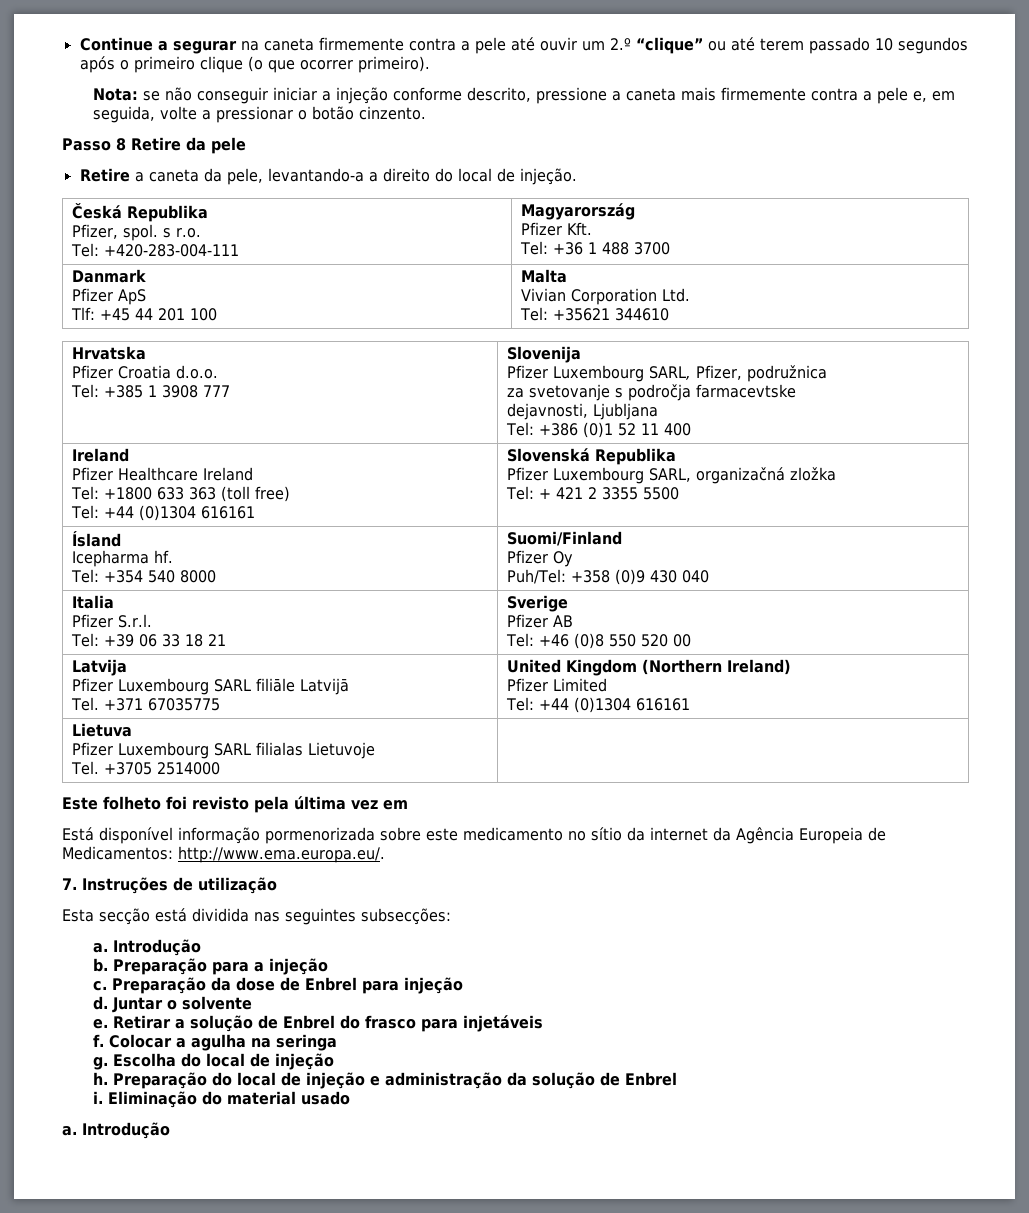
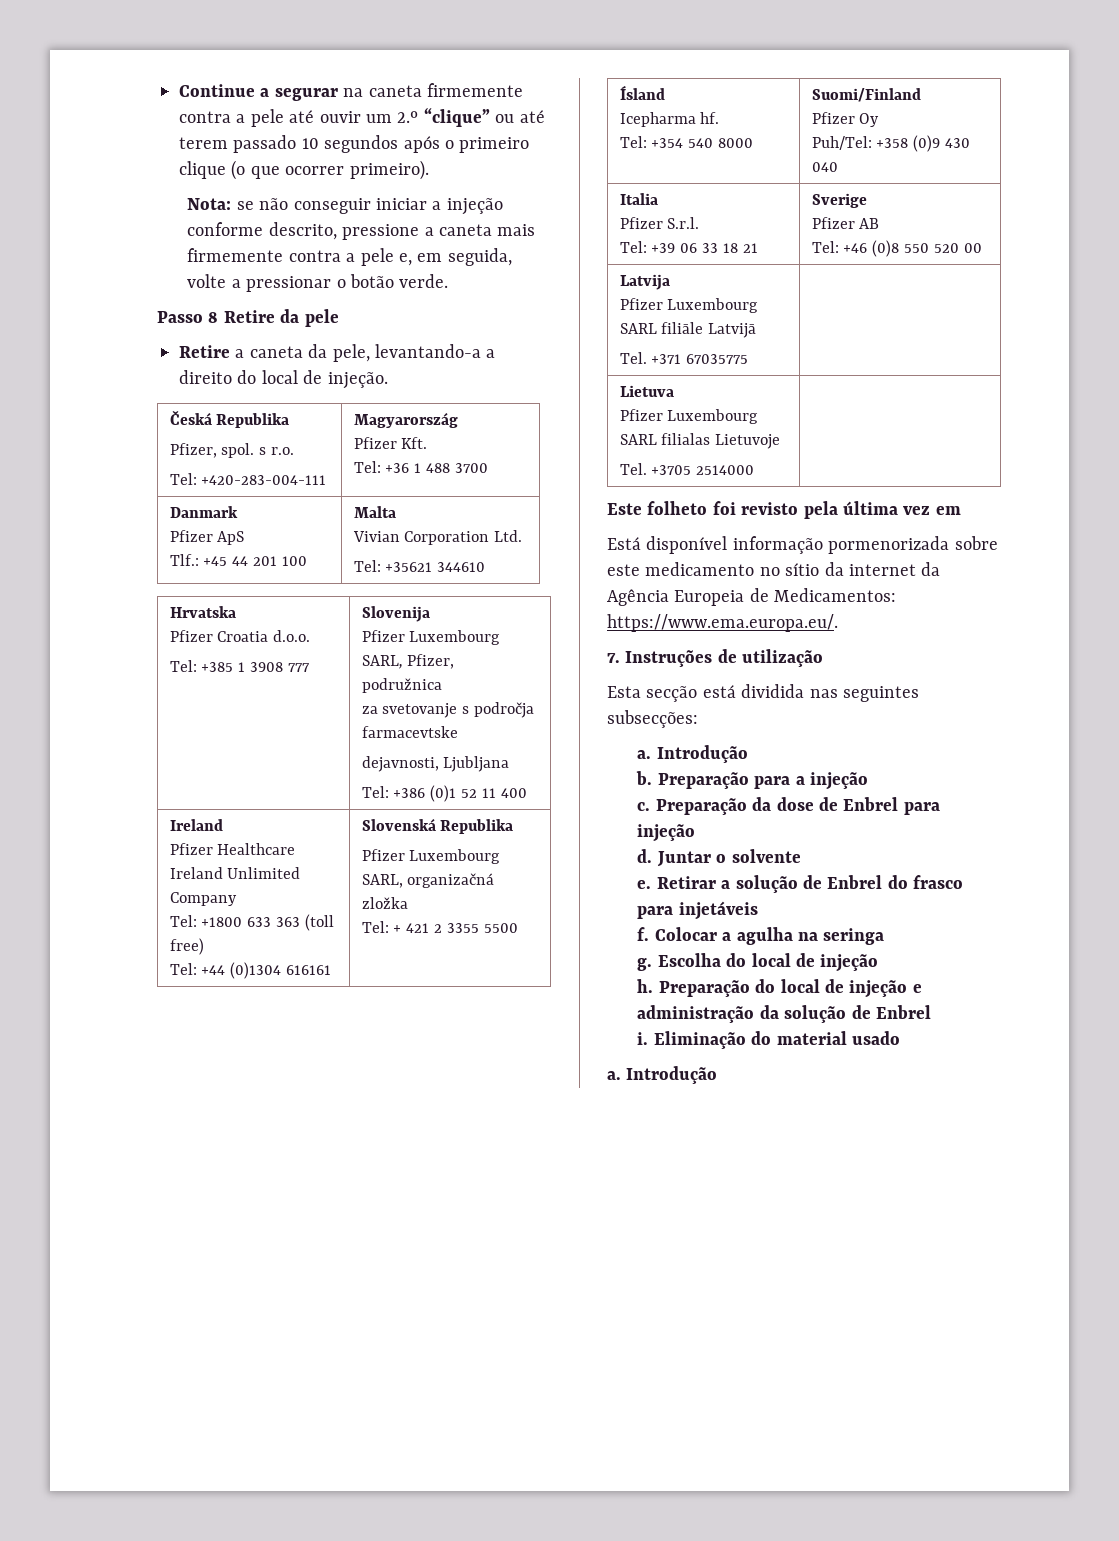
- Nota: se não conseguir iniciar a injeção conforme descrito, pressione a caneta mais firmemente contra a pele e, em seguida, volte a pressionar o botão cinzento.
+ Nota: se não conseguir iniciar a injeção conforme descrito, pressione a caneta mais firmemente contra a pele e, em seguida, volte a pressionar o botão verde.
  Danmark
  Pfizer ApS
- Tlf: +45 44 201 100 | Malta
+ Tlf.: +45 44 201 100 | Malta
  Hrvatska
  Pfizer Croatia d.o.o.
  Tel: +385 1 3908 777 | Slovenija
  Pfizer Luxembourg SARL, Pfizer, podružnica
  za svetovanje s področja farmacevtske
  dejavnosti, Ljubljana
  Tel: +386 (0)1 52 11 400
  Ireland
- Pfizer Healthcare Ireland
+ Pfizer Healthcare Ireland Unlimited Company
  Latvija
  Pfizer Luxembourg SARL filiāle Latvijā
- Tel. +371 67035775 | United Kingdom (Northern Ireland)
- Pfizer Limited
- Tel: +44 (0)1304 616161
+ Tel. +371 67035775 |
- Está disponível informação pormenorizada sobre este medicamento no sítio da internet da Agência Europeia de Medicamentos: http://www.ema.europa.eu/.
+ Está disponível informação pormenorizada sobre este medicamento no sítio da internet da Agência Europeia de Medicamentos: https://www.ema.europa.eu/.

